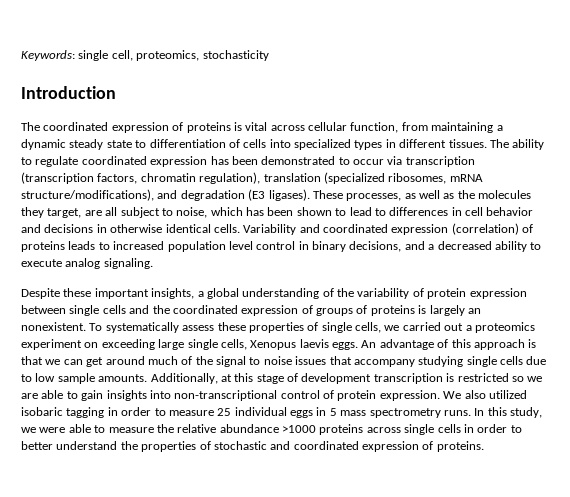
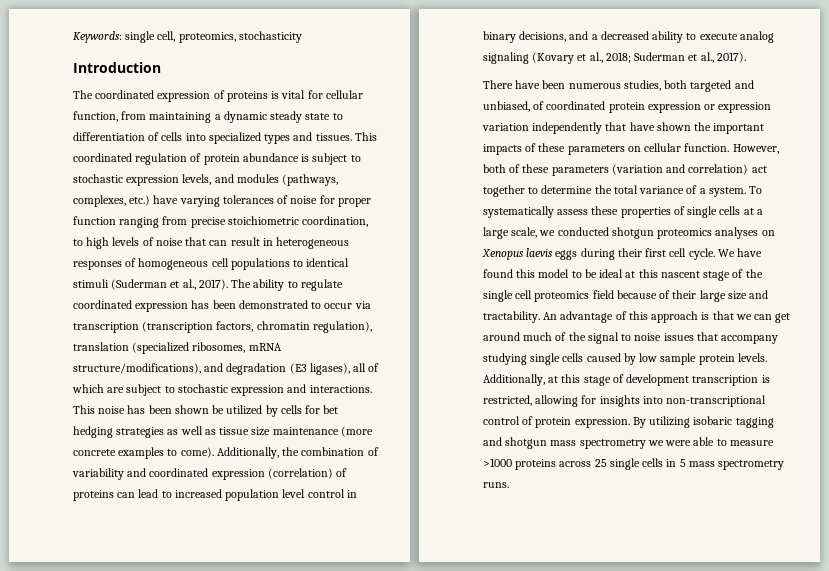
- The coordinated expression of proteins is vital across cellular function, from maintaining a dynamic steady state to differentiation of cells into specialized types in different tissues.
+ The coordinated expression of proteins is vital for cellular function, from maintaining a dynamic steady state to differentiation of cells into specialized types and tissues. This coordinated regulation of protein abundance is subject to stochastic expression levels, and modules (pathways, complexes, etc.) have varying tolerances of noise for proper function ranging from precise stoichiometric coordination, to high levels of noise that can result in heterogeneous responses of homogeneous cell populations to identical stimuli (Suderman et al., 2017).
- The ability to regulate coordinated expression has been demonstrated to occur via transcription (transcription factors, chromatin regulation), translation (specialized ribosomes, mRNA structure/modifications), and degradation (E3 ligases). These processes, as well as the molecules they target, are all subject to noise, which has been shown to lead to differences in cell behavior and decisions in otherwise identical cells. Variability and coordinated expression (correlation) of proteins leads to increased population level control in binary decisions, and a decreased ability to execute analog signaling.
- Despite these important insights, a global understanding of the variability of protein expression between single cells and the coordinated expression of groups of proteins is largely an nonexistent.
+ The ability to regulate coordinated expression has been demonstrated to occur via transcription (transcription factors, chromatin regulation), translation (specialized ribosomes, mRNA structure/modifications), and degradation (E3 ligases), all of which are subject to stochastic expression and interactions. This noise has been shown be utilized by cells for bet hedging strategies as well as tissue size maintenance (more concrete examples to come). Additionally, the combination of variability and coordinated expression (correlation) of proteins can lead to increased population level control in binary decisions, and a decreased ability to execute analog signaling (Kovary et al., 2018; Suderman et al., 2017).
+ There have been numerous studies, both targeted and unbiased, of coordinated protein expression or expression variation independently that have shown the important impacts of these parameters on cellular function. However, both of these parameters (variation and correlation) act together to determine the total variance of a system.
- To systematically assess these properties of single cells, we carried out a proteomics experiment on exceeding large single cells, Xenopus laevis eggs.
+ To systematically assess these properties of single cells at a large scale, we conducted shotgun proteomics analyses on Xenopus laevis eggs during their first cell cycle. We have found this model to be ideal at this nascent stage of the single cell proteomics field because of their large size and tractability.
- An advantage of this approach is that we can get around much of the signal to noise issues that accompany studying single cells due to low sample amounts.
+ An advantage of this approach is that we can get around much of the signal to noise issues that accompany studying single cells caused by low sample protein levels.
- Additionally, at this stage of development transcription is restricted so we are able to gain insights into non-transcriptional control of protein expression.
+ Additionally, at this stage of development transcription is restricted, allowing for insights into non-transcriptional control of protein expression.
- We also utilized isobaric tagging in order to measure 25 individual eggs in 5 mass spectrometry runs. In this study, we were able to measure the relative abundance >1000 proteins across single cells in order to better understand the properties of stochastic and coordinated expression of proteins.
+ By utilizing isobaric tagging and shotgun mass spectrometry we were able to measure >1000 proteins across 25 single cells in 5 mass spectrometry runs.

